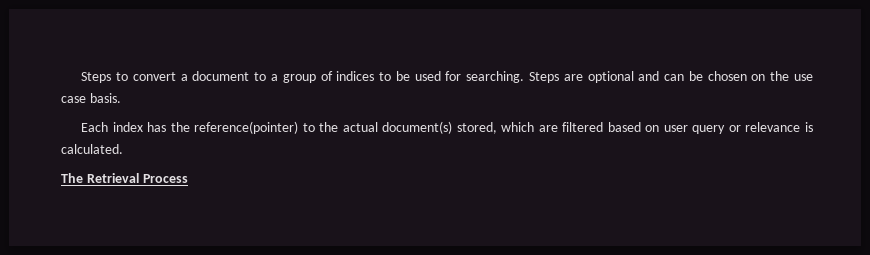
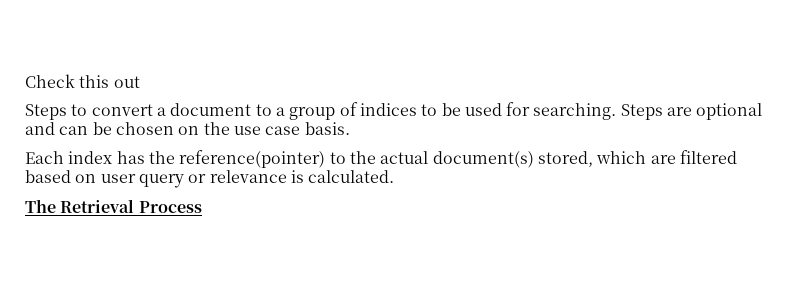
+ Check this out

